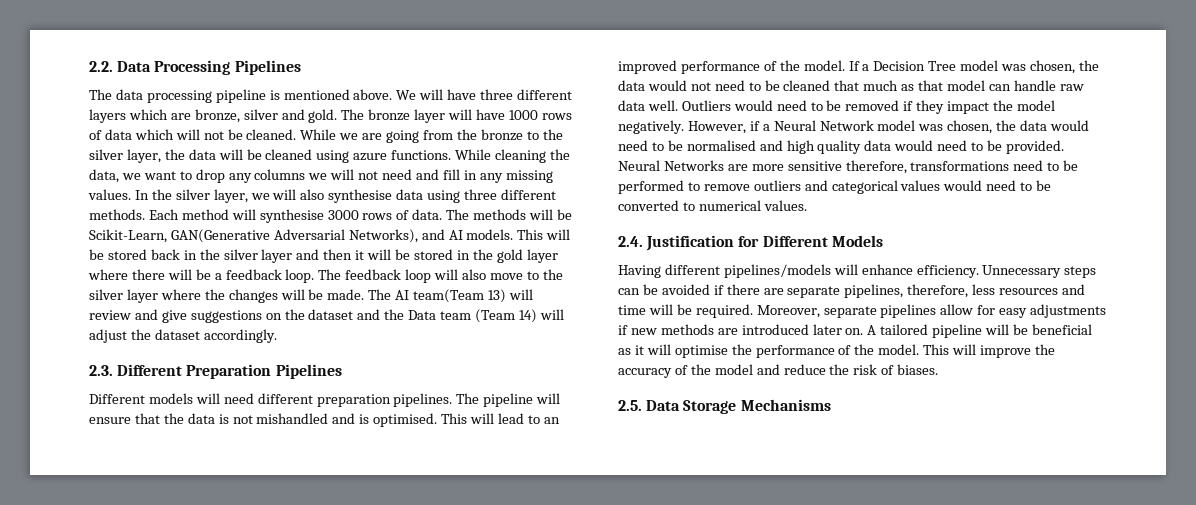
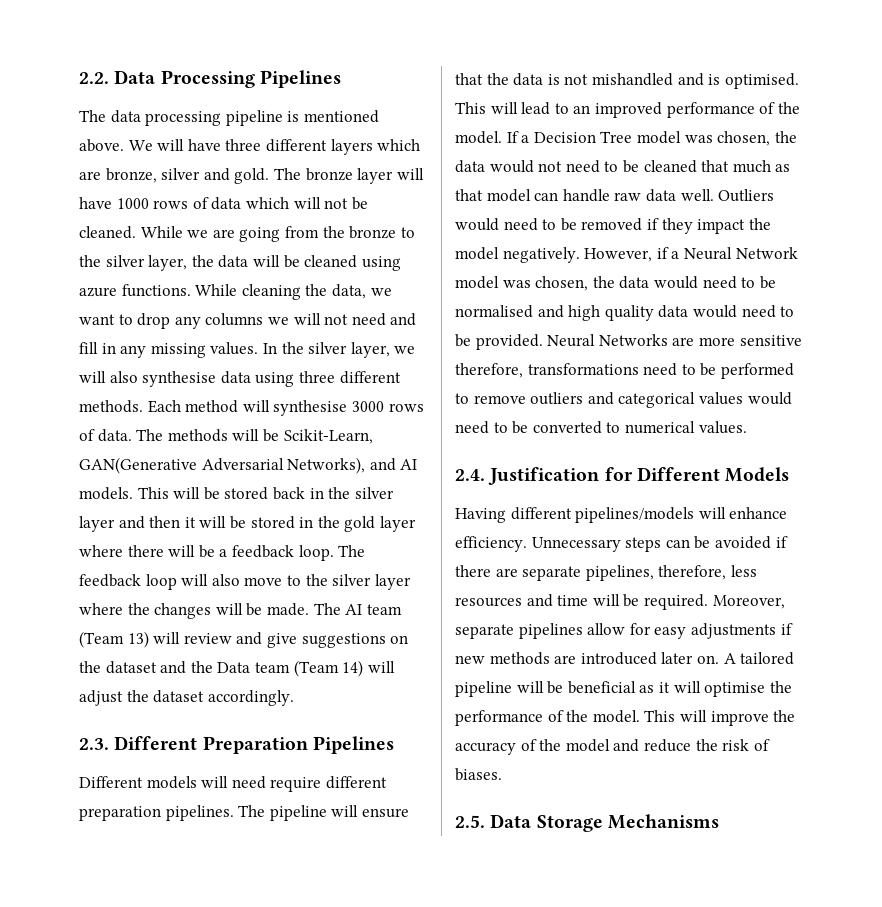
- The AI team(Team 13) will review and give suggestions on the dataset and the Data team (Team 14) will adjust the dataset accordingly.
+ The AI team (Team 13) will review and give suggestions on the dataset and the Data team (Team 14) will adjust the dataset accordingly.
- Different models will need different preparation pipelines.
+ Different models will need require different preparation pipelines.

